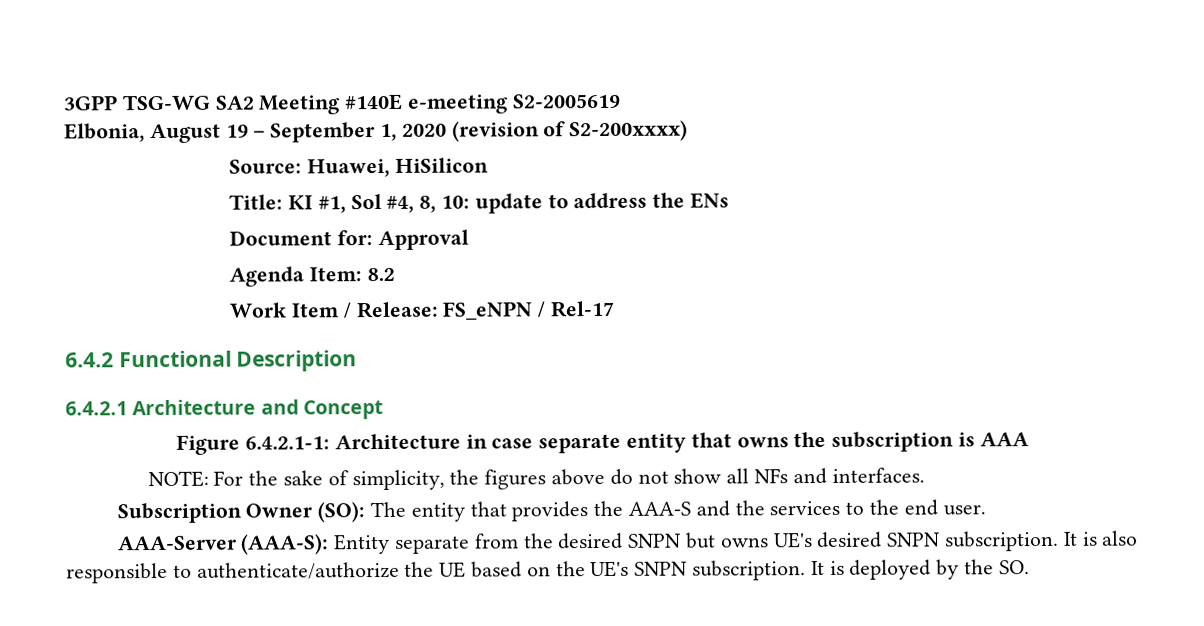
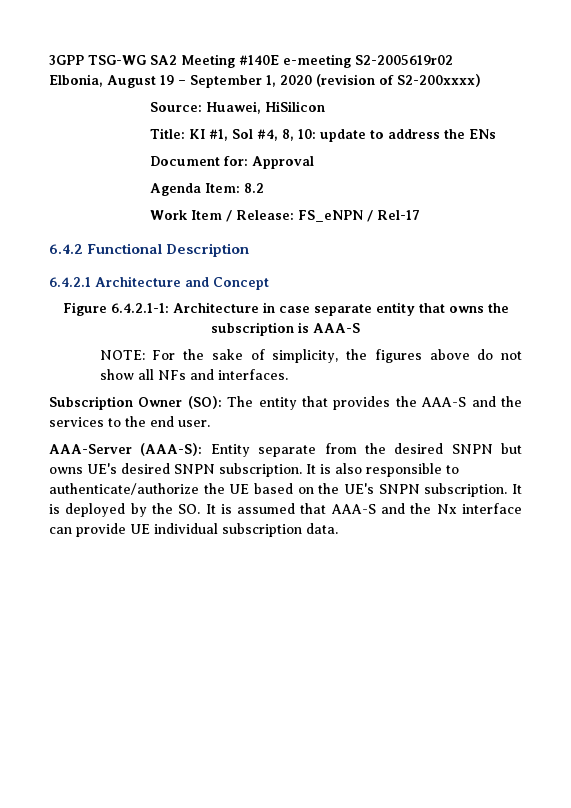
- 3GPP TSG-WG SA2 Meeting #140E e-meeting S2-2005619
+ 3GPP TSG-WG SA2 Meeting #140E e-meeting S2-2005619r02
- Figure 6.4.2.1-1: Architecture in case separate entity that owns the subscription is AAA
+ Figure 6.4.2.1-1: Architecture in case separate entity that owns the subscription is AAA-S
- It is deployed by the SO.
+ It is deployed by the SO. It is assumed that AAA-S and the Nx interface can provide UE individual subscription data.

